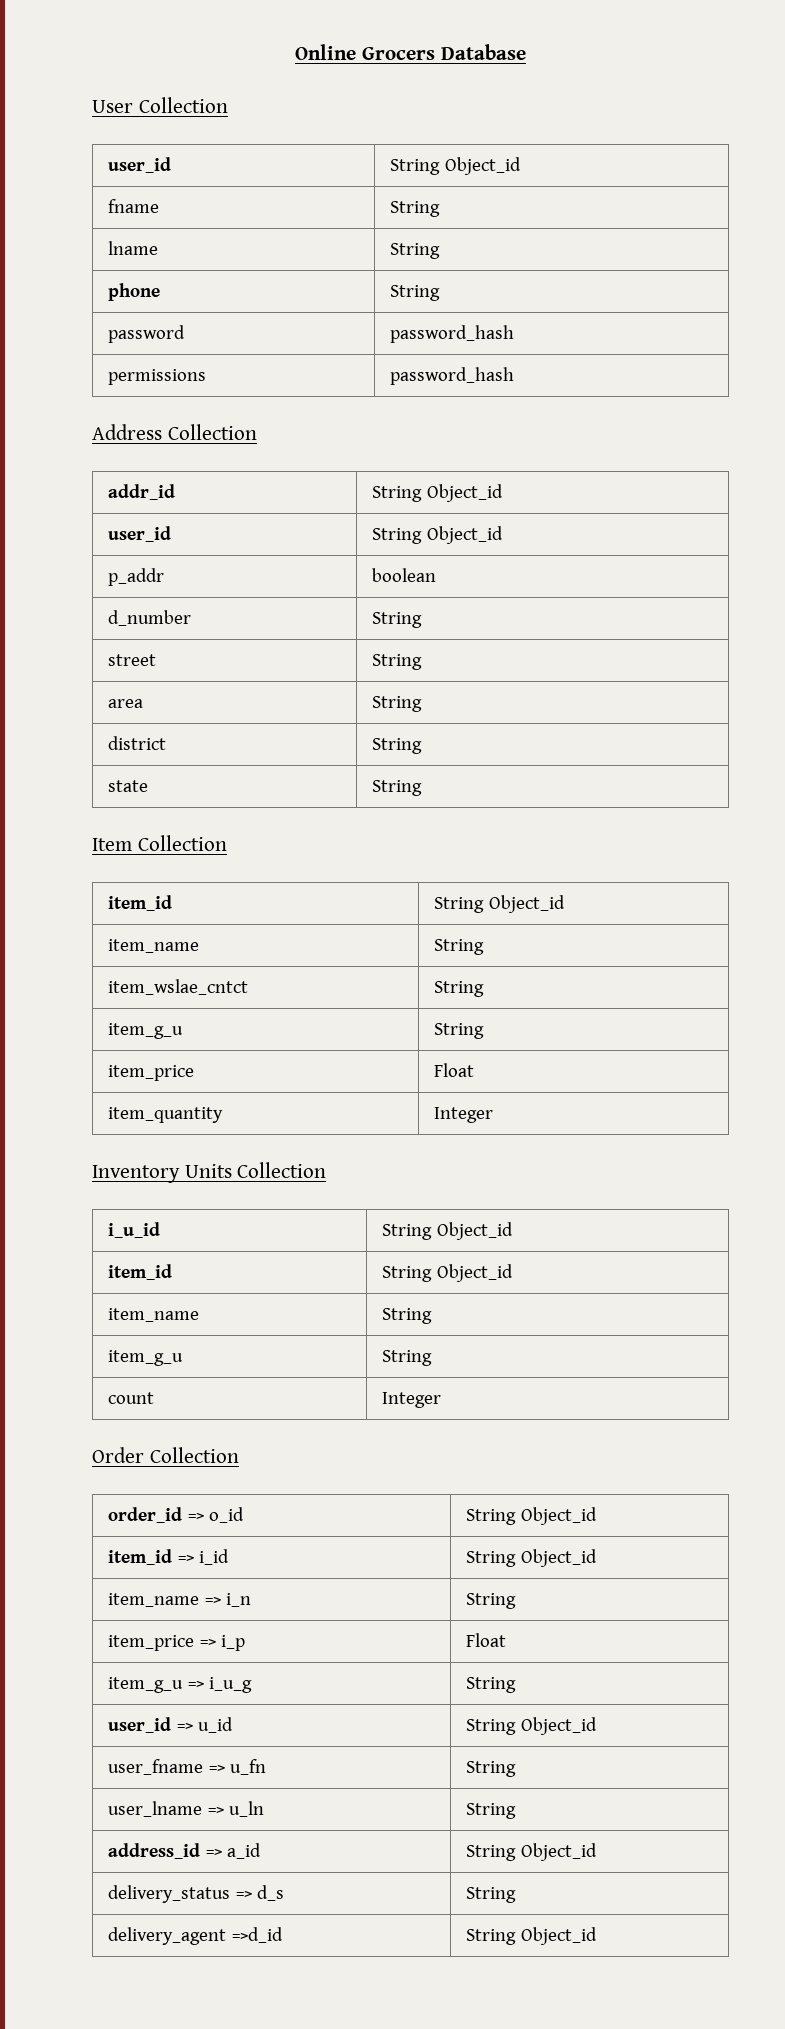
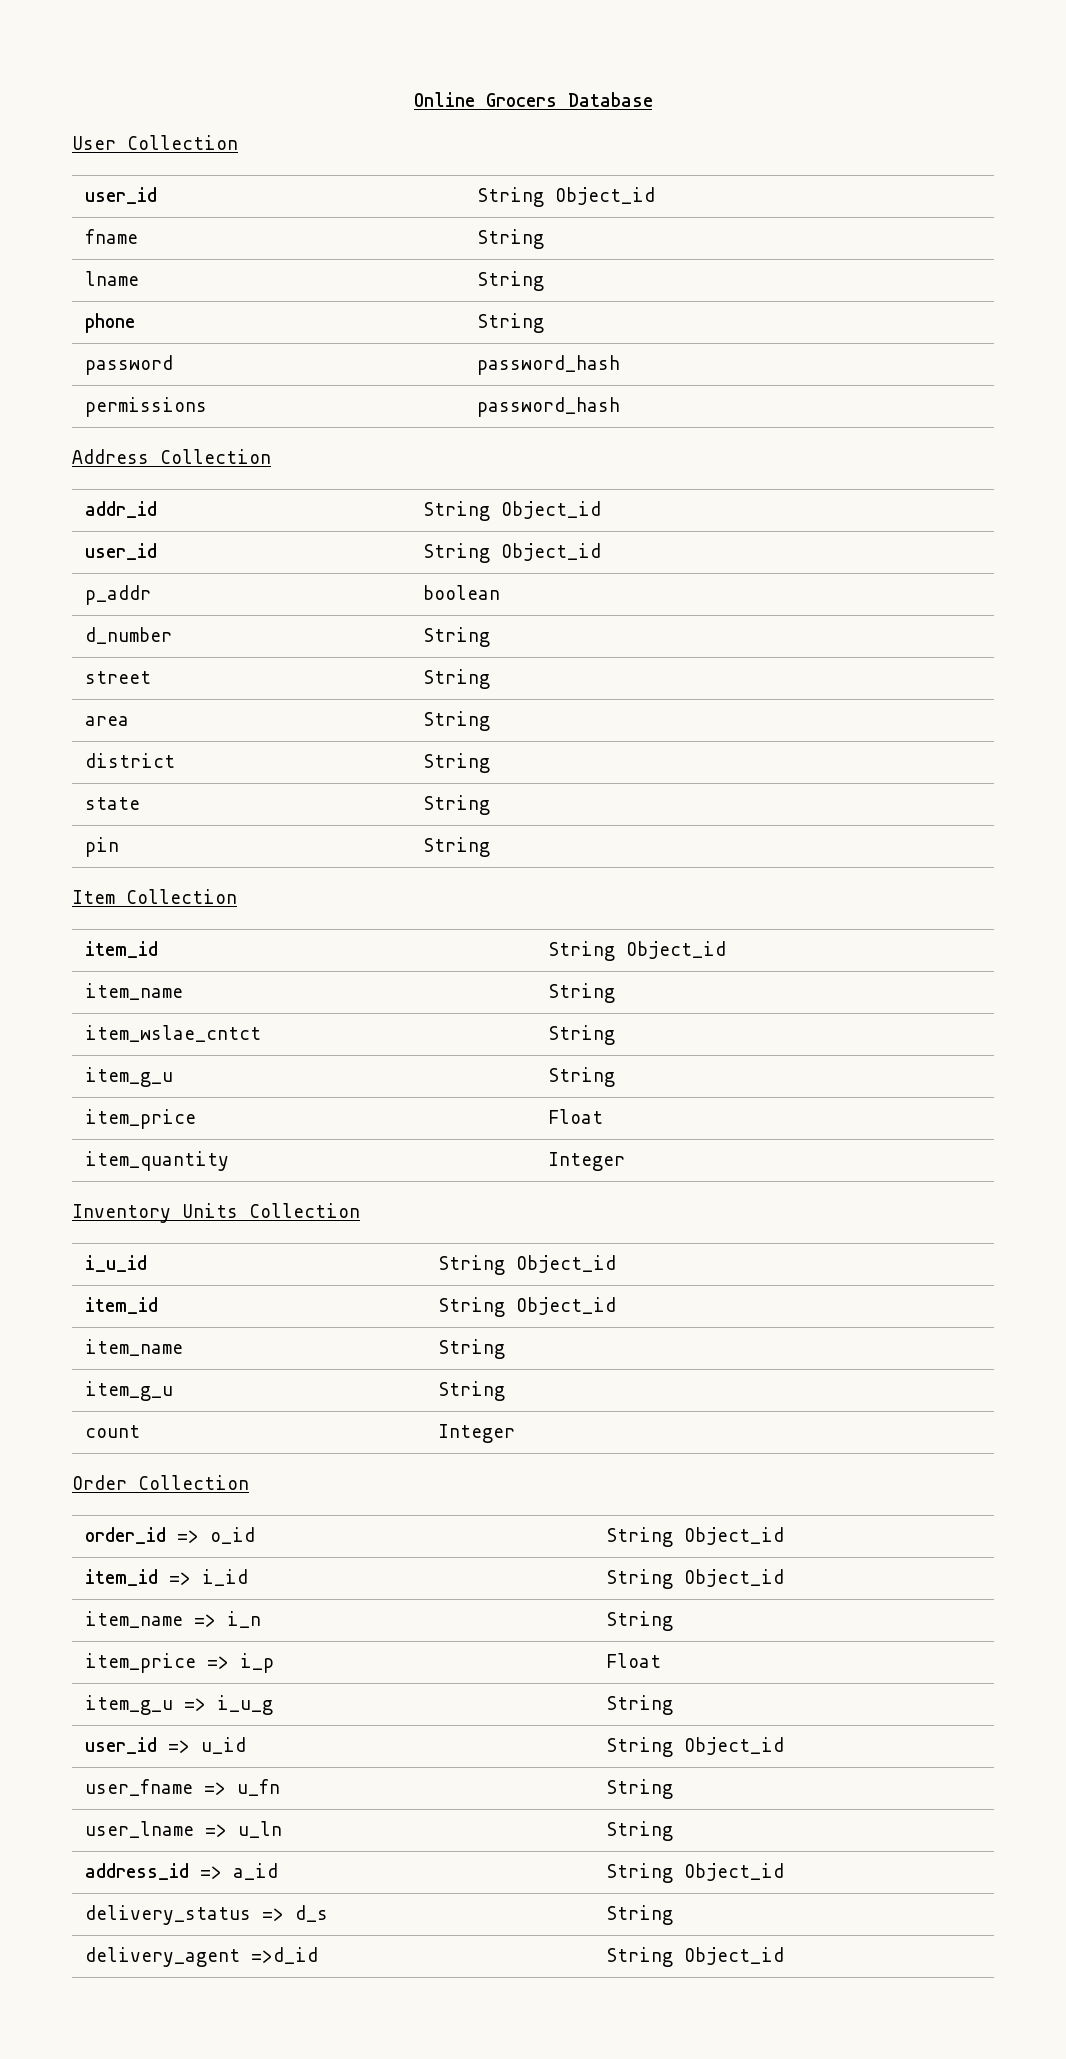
+ pin | String

